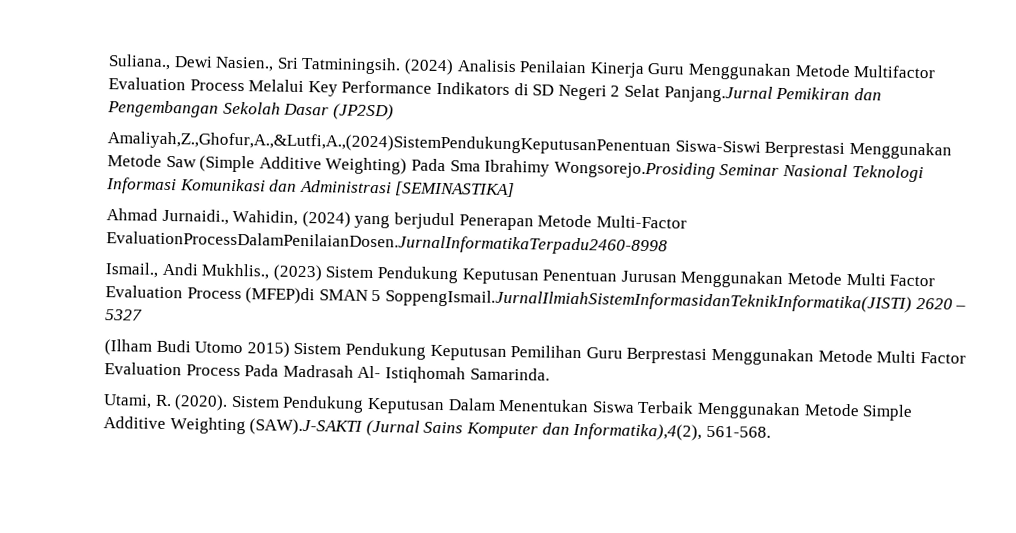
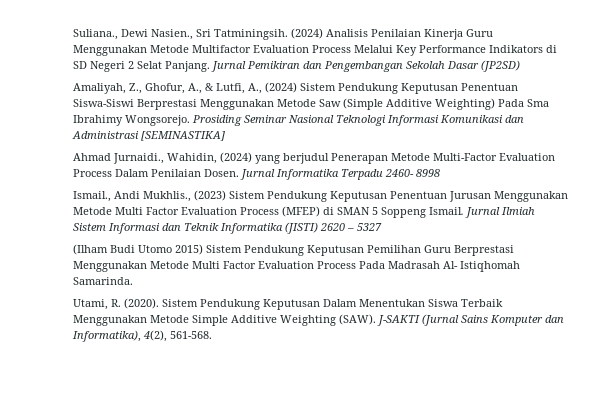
- (2024) Analisis Penilaian Kinerja Guru Menggunakan Metode Multifactor Evaluation Process Melalui Key Performance Indikators di SD Negeri 2 Selat Panjang.Jurnal Pemikiran dan Pengembangan Sekolah Dasar (JP2SD)
+ (2024) Analisis Penilaian Kinerja Guru Menggunakan Metode Multifactor Evaluation Process Melalui Key Performance Indikators di SD Negeri 2 Selat Panjang. Jurnal Pemikiran dan Pengembangan Sekolah Dasar (JP2SD)
- Amaliyah,Z.,Ghofur,A.,&Lutfi,A.,(2024)SistemPendukungKeputusanPenentuan Siswa-Siswi Berprestasi Menggunakan Metode Saw (Simple Additive Weighting) Pada Sma Ibrahimy Wongsorejo.Prosiding Seminar Nasional Teknologi Informasi Komunikasi dan Administrasi [SEMINASTIKA]
+ Amaliyah, Z., Ghofur, A., & Lutfi, A., (2024) Sistem Pendukung Keputusan Penentuan Siswa-Siswi Berprestasi Menggunakan Metode Saw (Simple Additive Weighting) Pada Sma Ibrahimy Wongsorejo. Prosiding Seminar Nasional Teknologi Informasi Komunikasi dan Administrasi [SEMINASTIKA]
- Ahmad Jurnaidi., Wahidin, (2024) yang berjudul Penerapan Metode Multi-Factor EvaluationProcessDalamPenilaianDosen.JurnalInformatikaTerpadu2460-8998
+ Ahmad Jurnaidi., Wahidin, (2024) yang berjudul Penerapan Metode Multi-Factor Evaluation Process Dalam Penilaian Dosen. Jurnal Informatika Terpadu 2460- 8998
- Ismail., Andi Mukhlis., (2023) Sistem Pendukung Keputusan Penentuan Jurusan Menggunakan Metode Multi Factor Evaluation Process (MFEP)di SMAN 5 SoppengIsmail.JurnalIlmiahSistemInformasidanTeknikInformatika(JISTI) 2620 – 5327
+ Ismail., Andi Mukhlis., (2023) Sistem Pendukung Keputusan Penentuan Jurusan Menggunakan Metode Multi Factor Evaluation Process (MFEP) di SMAN 5 Soppeng Ismail. Jurnal Ilmiah Sistem Informasi dan Teknik Informatika (JISTI) 2620 – 5327
- Sistem Pendukung Keputusan Dalam Menentukan Siswa Terbaik Menggunakan Metode Simple Additive Weighting (SAW).J-SAKTI (Jurnal Sains Komputer dan Informatika),4(2), 561-568.
+ Sistem Pendukung Keputusan Dalam Menentukan Siswa Terbaik Menggunakan Metode Simple Additive Weighting (SAW). J-SAKTI (Jurnal Sains Komputer dan Informatika), 4(2), 561-568.

